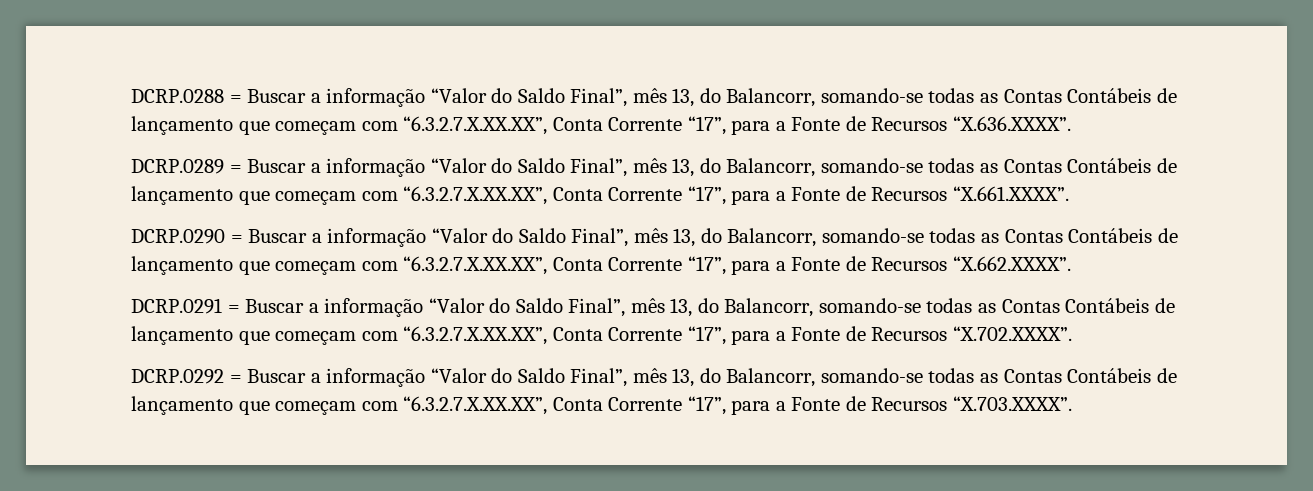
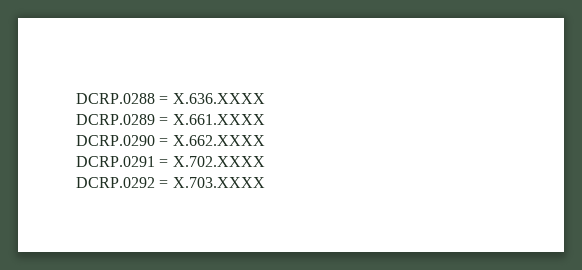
- DCRP.0288 = Buscar a informação “Valor do Saldo Final”, mês 13, do Balancorr, somando-se todas as Contas Contábeis de lançamento que começam com “6.3.2.7.X.XX.XX”, Conta Corrente “17”, para a Fonte de Recursos “X.636.XXXX”.
- DCRP.0289 = Buscar a informação “Valor do Saldo Final”, mês 13, do Balancorr, somando-se todas as Contas Contábeis de lançamento que começam com “6.3.2.7.X.XX.XX”, Conta Corrente “17”, para a Fonte de Recursos “X.661.XXXX”.
- DCRP.0290 = Buscar a informação “Valor do Saldo Final”, mês 13, do Balancorr, somando-se todas as Contas Contábeis de lançamento que começam com “6.3.2.7.X.XX.XX”, Conta Corrente “17”, para a Fonte de Recursos “X.662.XXXX”.
- DCRP.0291 = Buscar a informação “Valor do Saldo Final”, mês 13, do Balancorr, somando-se todas as Contas Contábeis de lançamento que começam com “6.3.2.7.X.XX.XX”, Conta Corrente “17”, para a Fonte de Recursos “X.702.XXXX”.
- DCRP.0292 = Buscar a informação “Valor do Saldo Final”, mês 13, do Balancorr, somando-se todas as Contas Contábeis de lançamento que começam com “6.3.2.7.X.XX.XX”, Conta Corrente “17”, para a Fonte de Recursos “X.703.XXXX”.
+ DCRP.0288 = X.636.XXXX
+ DCRP.0289 = X.661.XXXX
+ DCRP.0290 = X.662.XXXX
+ DCRP.0291 = X.702.XXXX
+ DCRP.0292 = X.703.XXXX

